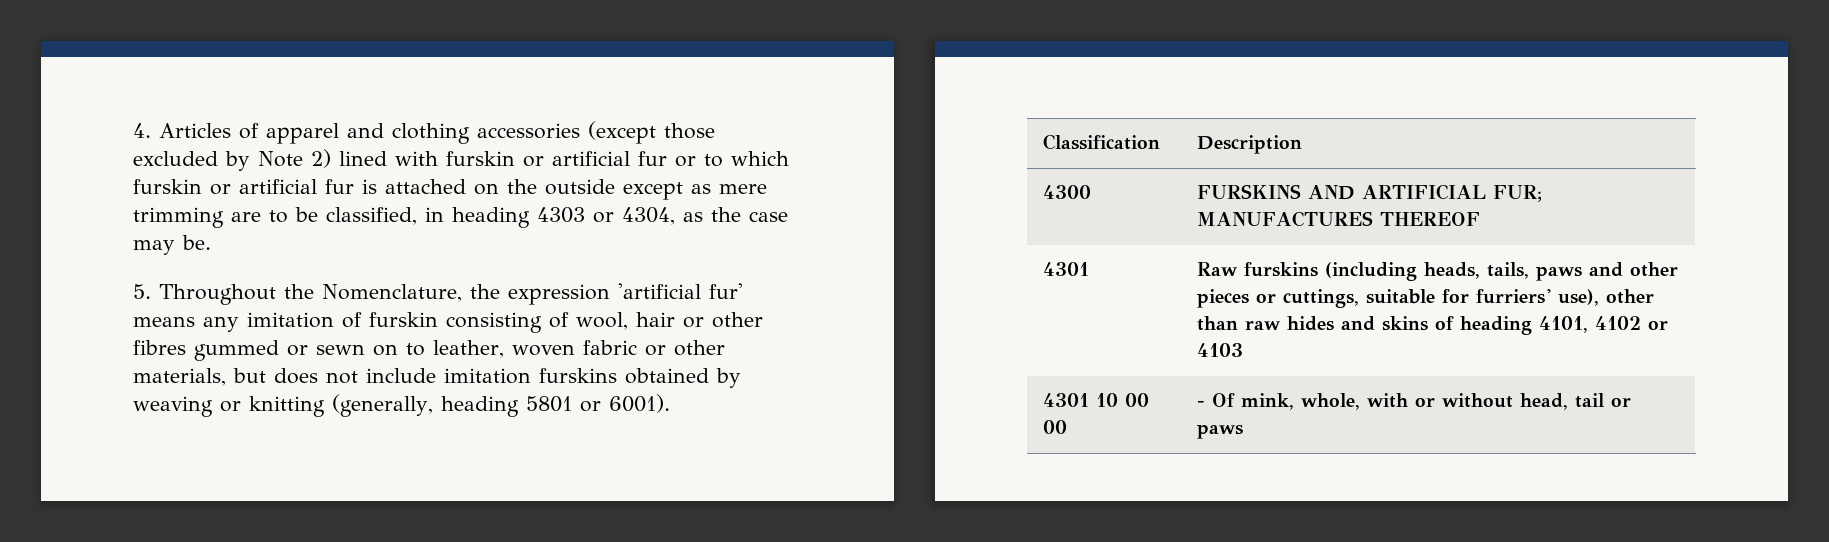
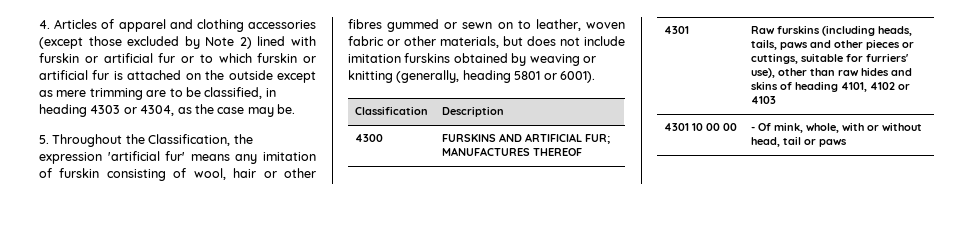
- 5. Throughout the Nomenclature, the expression 'artificial fur' means any imitation of furskin consisting of wool, hair or other fibres gummed or sewn on to leather, woven fabric or other materials, but does not include imitation furskins obtained by weaving or knitting (generally, heading 5801 or 6001).
+ 5. Throughout the Classification, the expression 'artificial fur' means any imitation of furskin consisting of wool, hair or other fibres gummed or sewn on to leather, woven fabric or other materials, but does not include imitation furskins obtained by weaving or knitting (generally, heading 5801 or 6001).

